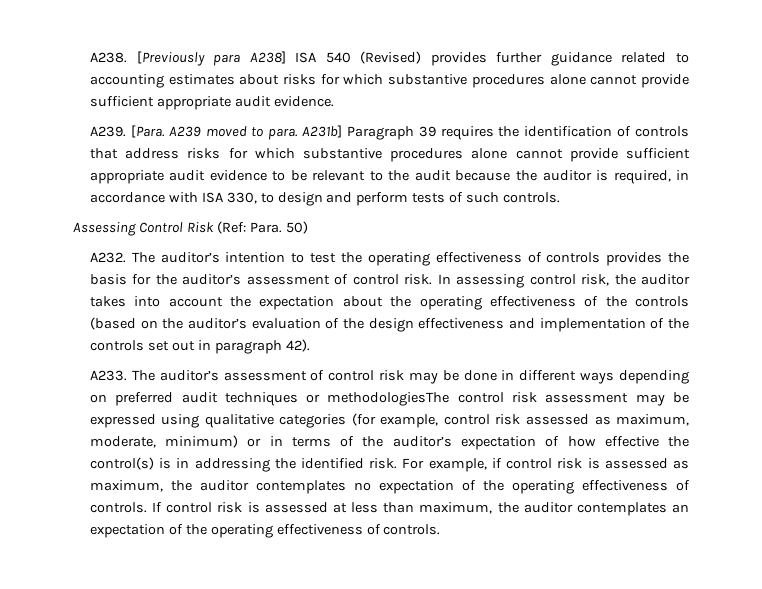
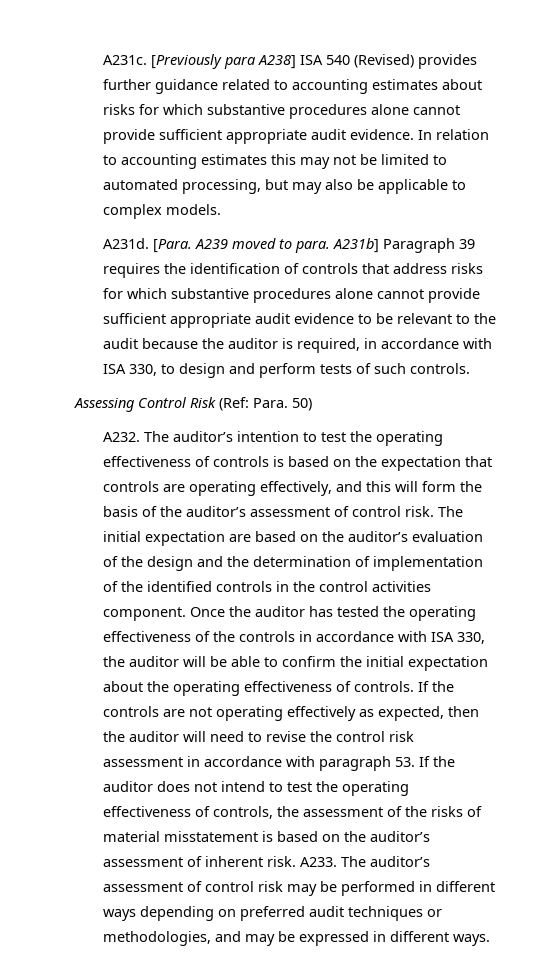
- A238.
+ A231c.
- [Previously para A238] ISA 540 (Revised) provides further guidance related to accounting estimates about risks for which substantive procedures alone cannot provide sufficient appropriate audit evidence.
- A239.
+ [Previously para A238] ISA 540 (Revised) provides further guidance related to accounting estimates about risks for which substantive procedures alone cannot provide sufficient appropriate audit evidence. In relation to accounting estimates this may not be limited to automated processing, but may also be applicable to complex models.
+ A231d.
- The auditor’s intention to test the operating effectiveness of controls provides the basis for the auditor’s assessment of control risk.
+ The auditor’s intention to test the operating effectiveness of controls is based on the expectation that controls are operating effectively, and this will form the basis of the auditor’s assessment of control risk.
- In assessing control risk, the auditor takes into account the expectation about the operating effectiveness of the controls (based on the auditor’s evaluation of the design effectiveness and implementation of the controls set out in paragraph 42).
- A233.
+ The initial expectation are based on the auditor’s evaluation of the design and the determination of implementation of the identified controls in the control activities component. Once the auditor has tested the operating effectiveness of the controls in accordance with ISA 330, the auditor will be able to confirm the initial expectation about the operating effectiveness of controls. If the controls are not operating effectively as expected, then the auditor will need to revise the control risk assessment in accordance with paragraph 53. If the auditor does not intend to test the operating effectiveness of controls, the assessment of the risks of material misstatement is based on the auditor’s assessment of inherent risk. A233.
- The auditor’s assessment of control risk may be done in different ways depending on preferred audit techniques or methodologiesThe control risk assessment may be expressed using qualitative categories (for example, control risk assessed as maximum, moderate, minimum) or in terms of the auditor’s expectation of how effective the control(s) is in addressing the identified risk. For example, if control risk is assessed as maximum, the auditor contemplates no expectation of the operating effectiveness of controls. If control risk is assessed at less than maximum, the auditor contemplates an expectation of the operating effectiveness of controls.
+ The auditor’s assessment of control risk may be performed in different ways depending on preferred audit techniques or methodologies, and may be expressed in different ways.

